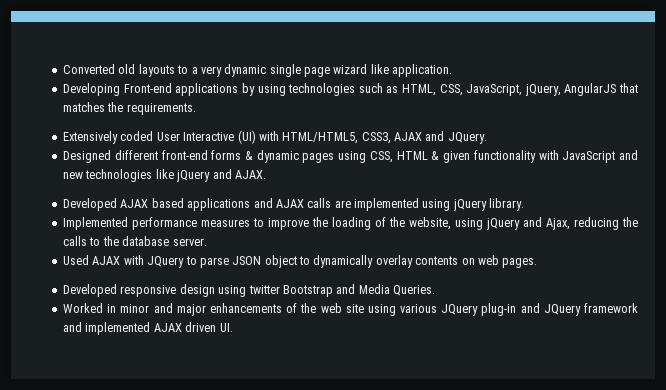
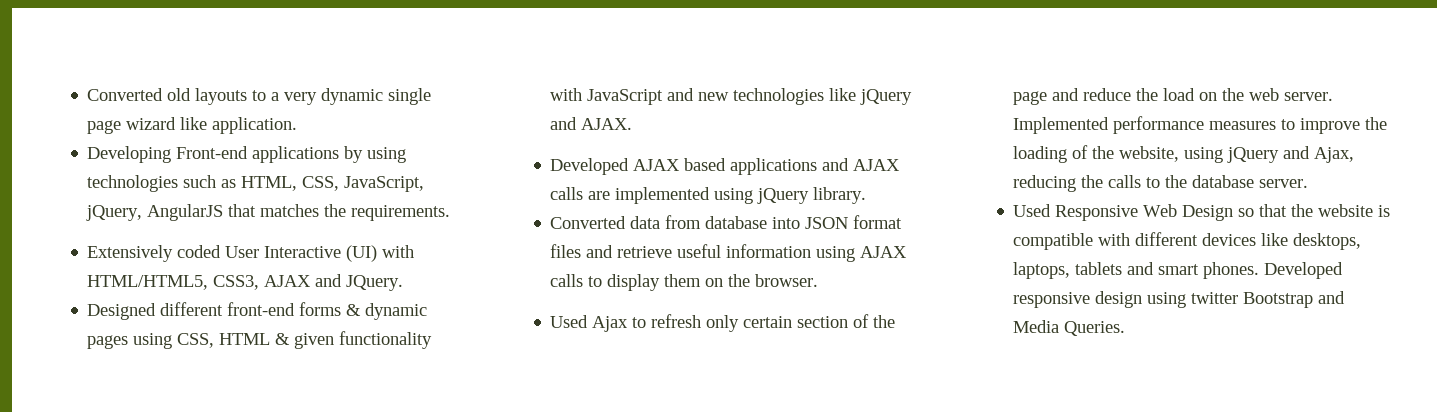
+ Converted data from database into JSON format files and retrieve useful information using AJAX calls to display them on the browser.
+ Used Ajax to refresh only certain section of the page and reduce the load on the web server.
- Used AJAX with JQuery to parse JSON object to dynamically overlay contents on web pages.
- Developed responsive design using twitter Bootstrap and Media Queries.
+ Used Responsive Web Design so that the website is compatible with different devices like desktops, laptops, tablets and smart phones. Developed responsive design using twitter Bootstrap and Media Queries.
- Worked in minor and major enhancements of the web site using various JQuery plug-in and JQuery framework and implemented AJAX driven UI.

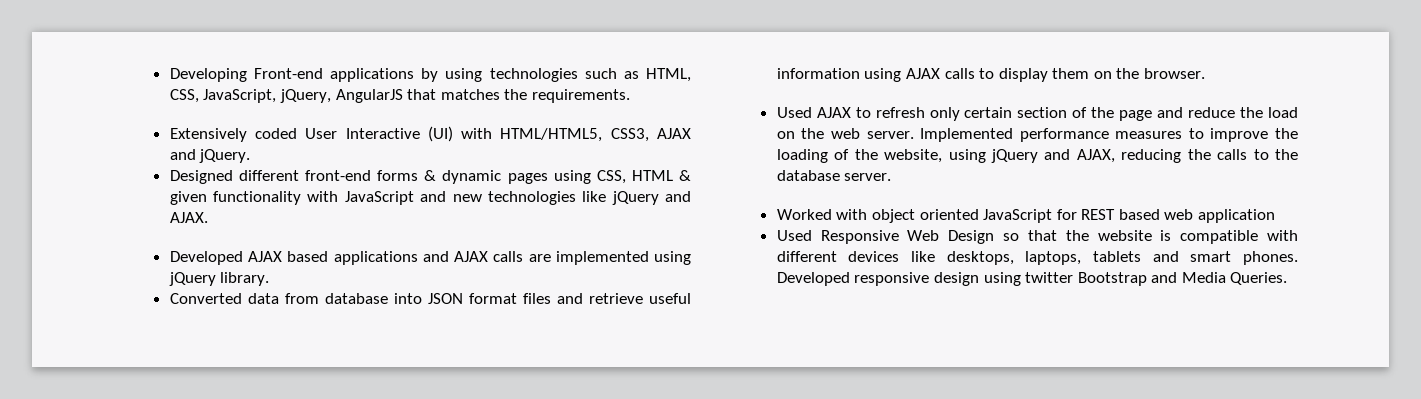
- Converted old layouts to a very dynamic single page wizard like application.
- Extensively coded User Interactive (UI) with HTML/HTML5, CSS3, AJAX and JQuery.
+ Extensively coded User Interactive (UI) with HTML/HTML5, CSS3, AJAX and jQuery.
- Used Ajax to refresh only certain section of the page and reduce the load on the web server.
+ Used AJAX to refresh only certain section of the page and reduce the load on the web server.
- Implemented performance measures to improve the loading of the website, using jQuery and Ajax, reducing the calls to the database server.
+ Implemented performance measures to improve the loading of the website, using jQuery and AJAX, reducing the calls to the database server.
+ Worked with object oriented JavaScript for REST based web application

